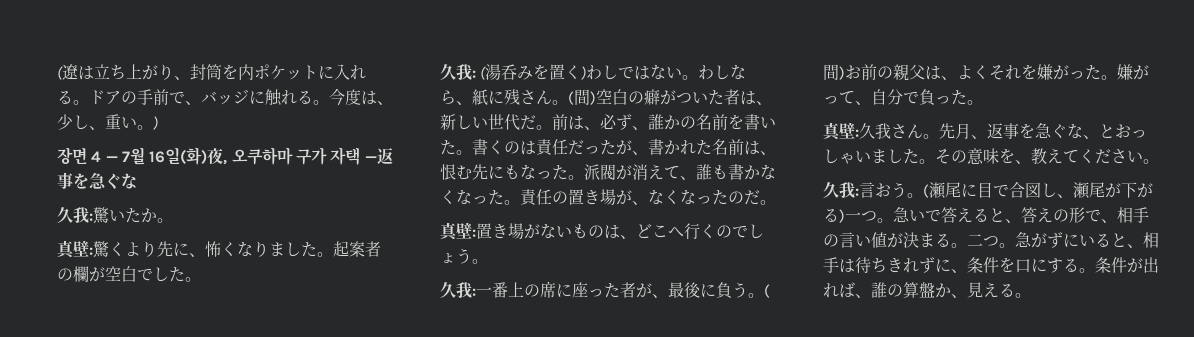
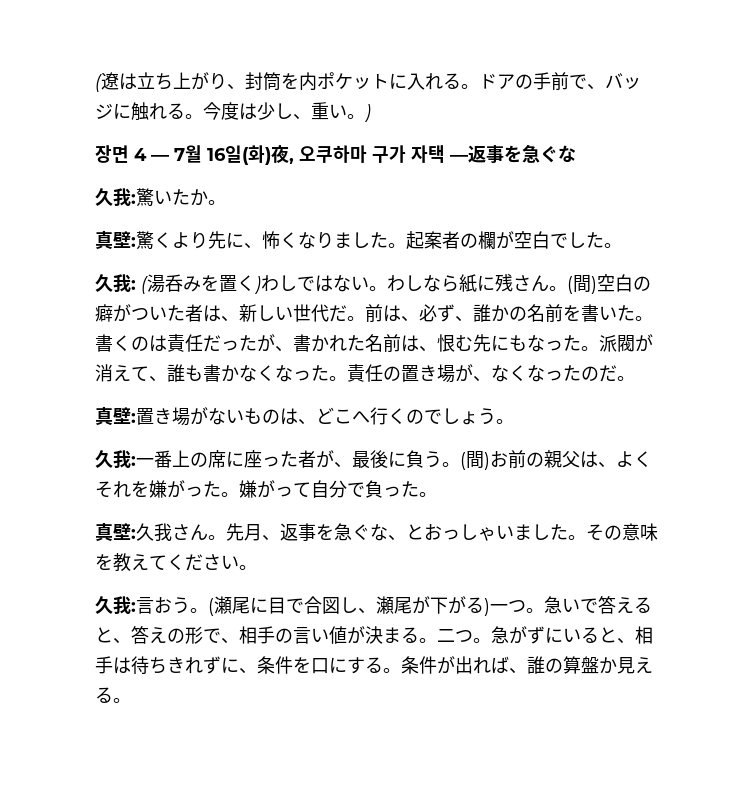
- 今度は、少し、重い。)
+ 今度は少し、重い。)
- わしなら、紙に残さん。
+ わしなら紙に残さん。
- 嫌がって、自分で負った。
+ 嫌がって自分で負った。
- その意味を、教えてください。
+ その意味を教えてください。
- 条件が出れば、誰の算盤か、見える。
+ 条件が出れば、誰の算盤か見える。

